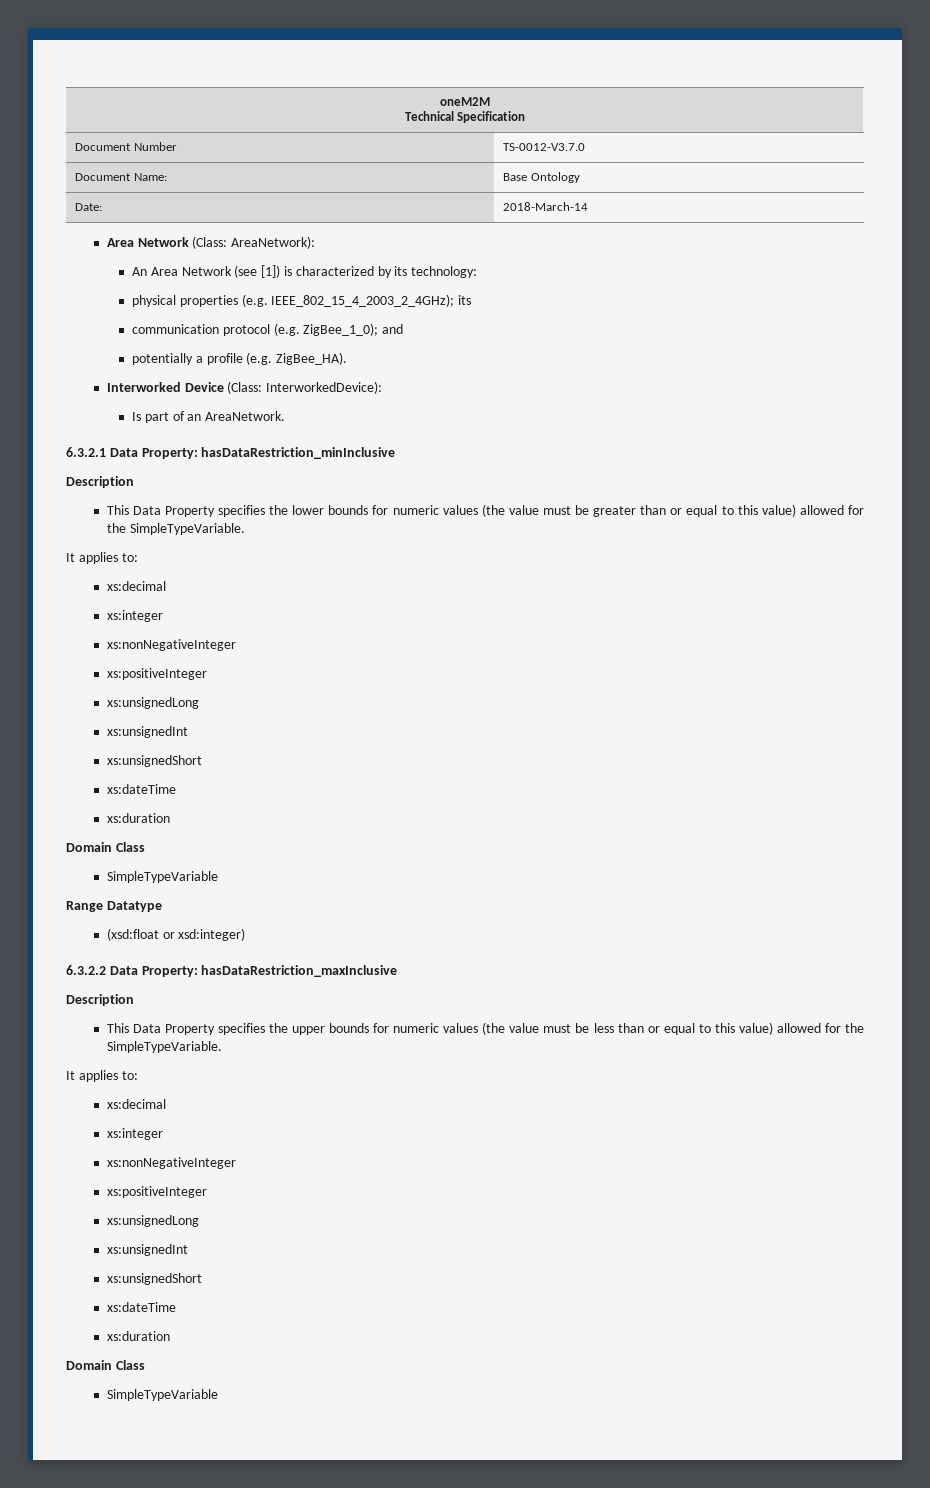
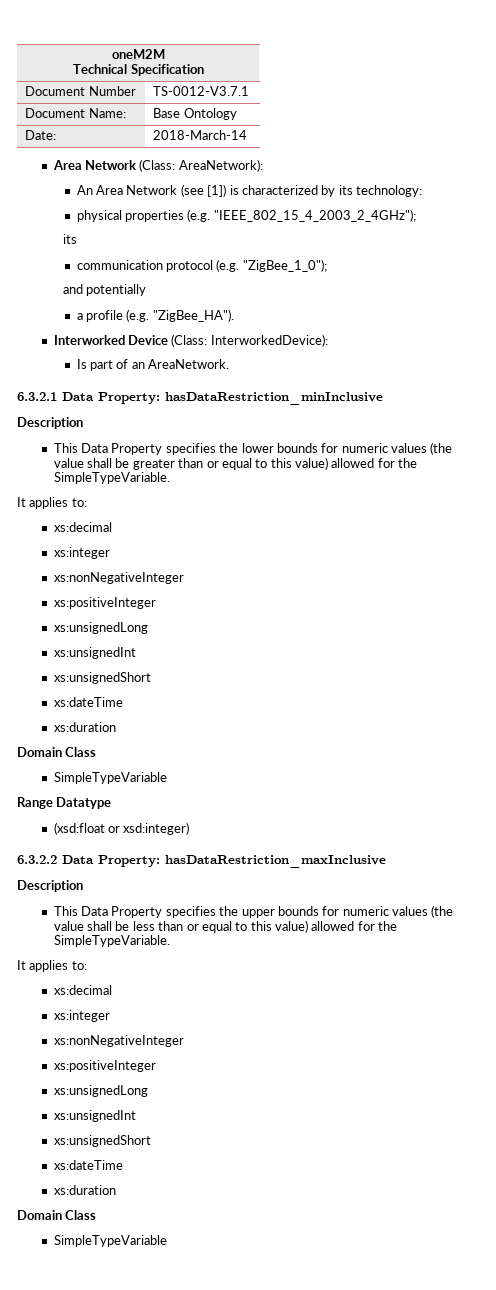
- Document Number | TS-0012-V3.7.0
+ Document Number | TS-0012-V3.7.1
- physical properties (e.g. IEEE_802_15_4_2003_2_4GHz); its
+ physical properties (e.g. "IEEE_802_15_4_2003_2_4GHz");
+ its
- communication protocol (e.g. ZigBee_1_0); and
- potentially a profile (e.g. ZigBee_HA).
+ communication protocol (e.g. "ZigBee_1_0");
+ and potentially
+ a profile (e.g. "ZigBee_HA").
- This Data Property specifies the lower bounds for numeric values (the value must be greater than or equal to this value) allowed for the SimpleTypeVariable.
+ This Data Property specifies the lower bounds for numeric values (the value shall be greater than or equal to this value) allowed for the SimpleTypeVariable.
- This Data Property specifies the upper bounds for numeric values (the value must be less than or equal to this value) allowed for the SimpleTypeVariable.
+ This Data Property specifies the upper bounds for numeric values (the value shall be less than or equal to this value) allowed for the SimpleTypeVariable.

